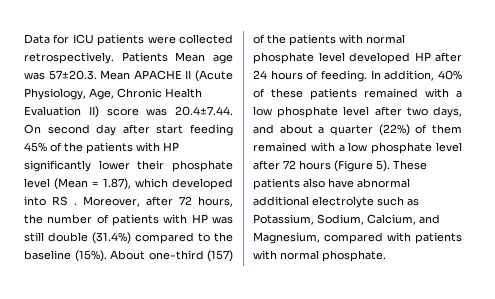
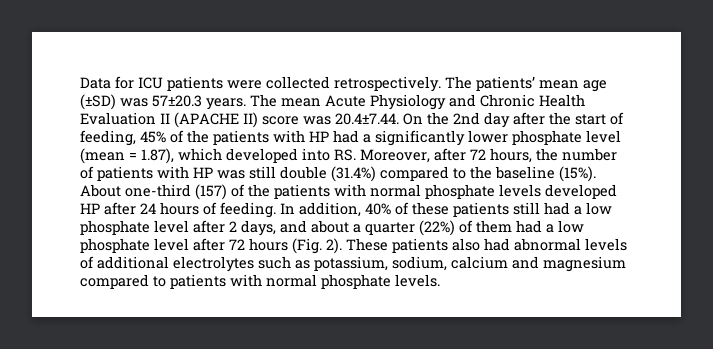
- Patients Mean age was 57±20.3. Mean APACHE II (Acute Physiology, Age, Chronic Health Evaluation II) score was 20.4±7.44. On second day after start feeding 45% of the patients with HP significantly lower their phosphate level (Mean = 1.87), which developed into RS . Moreover, after 72 hours, the number of patients with HP was still double (31.4%) compared to the baseline (15%).
+ The patients’ mean age (±SD) was 57±20.3 years. The mean Acute Physiology and Chronic Health Evaluation II (APACHE II) score was 20.4±7.44. On the 2nd day after the start of feeding, 45% of the patients with HP had a significantly lower phosphate level (mean = 1.87), which developed into RS. Moreover, after 72 hours, the number of patients with HP was still double (31.4%) compared to the baseline (15%).
- About one-third (157) of the patients with normal phosphate level developed HP after 24 hours of feeding.
+ About one-third (157) of the patients with normal phosphate levels developed HP after 24 hours of feeding.
- In addition, 40% of these patients remained with a low phosphate level after two days, and about a quarter (22%) of them remained with a low phosphate level after 72 hours (Figure 5).
+ In addition, 40% of these patients still had a low phosphate level after 2 days, and about a quarter (22%) of them had a low phosphate level after 72 hours (Fig. 2).
- These patients also have abnormal additional electrolyte such as Potassium, Sodium, Calcium, and Magnesium, compared with patients with normal phosphate.
+ These patients also had abnormal levels of additional electrolytes such as potassium, sodium, calcium and magnesium compared to patients with normal phosphate levels.

